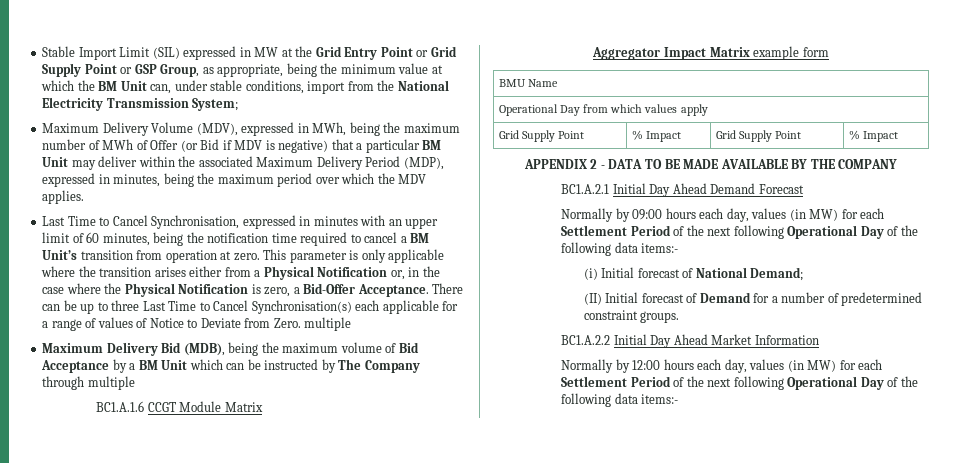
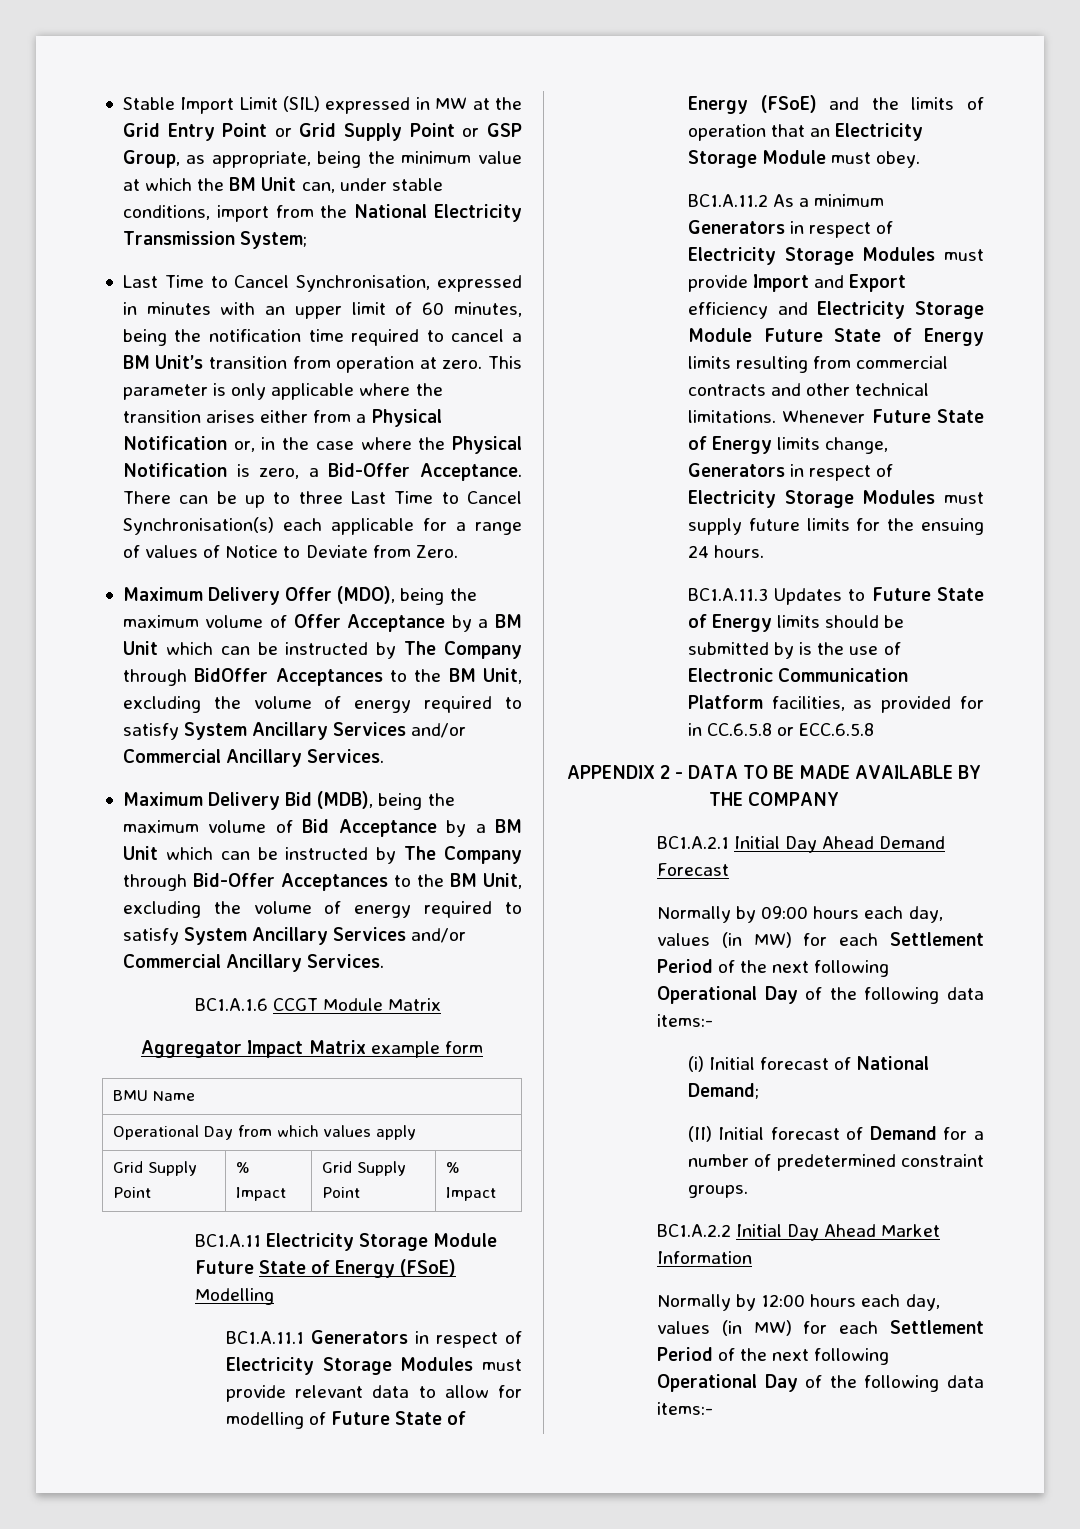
- Maximum Delivery Volume (MDV), expressed in MWh, being the maximum number of MWh of Offer (or Bid if MDV is negative) that a particular BM Unit may deliver within the associated Maximum Delivery Period (MDP), expressed in minutes, being the maximum period over which the MDV applies.
- There can be up to three Last Time to Cancel Synchronisation(s) each applicable for a range of values of Notice to Deviate from Zero. multiple
+ There can be up to three Last Time to Cancel Synchronisation(s) each applicable for a range of values of Notice to Deviate from Zero.
+ Maximum Delivery Offer (MDO), being the maximum volume of Offer Acceptance by a BM Unit which can be instructed by The Company through BidOffer Acceptances to the BM Unit, excluding the volume of energy required to satisfy System Ancillary Services and/or Commercial Ancillary Services.
- Maximum Delivery Bid (MDB), being the maximum volume of Bid Acceptance by a BM Unit which can be instructed by The Company through multiple
+ Maximum Delivery Bid (MDB), being the maximum volume of Bid Acceptance by a BM Unit which can be instructed by The Company through Bid-Offer Acceptances to the BM Unit, excluding the volume of energy required to satisfy System Ancillary Services and/or Commercial Ancillary Services.
+ BC1.A.11 Electricity Storage Module Future State of Energy (FSoE) Modelling
+ BC1.A.11.1 Generators in respect of Electricity Storage Modules must provide relevant data to allow for modelling of Future State of Energy (FSoE) and the limits of operation that an Electricity Storage Module must obey.
+ BC1.A.11.2 As a minimum Generators in respect of Electricity Storage Modules must provide Import and Export efficiency and Electricity Storage Module Future State of Energy limits resulting from commercial contracts and other technical limitations. Whenever Future State of Energy limits change, Generators in respect of Electricity Storage Modules must supply future limits for the ensuing 24 hours.
+ BC1.A.11.3 Updates to Future State of Energy limits should be submitted by is the use of Electronic Communication Platform facilities, as provided for in CC.6.5.8 or ECC.6.5.8

